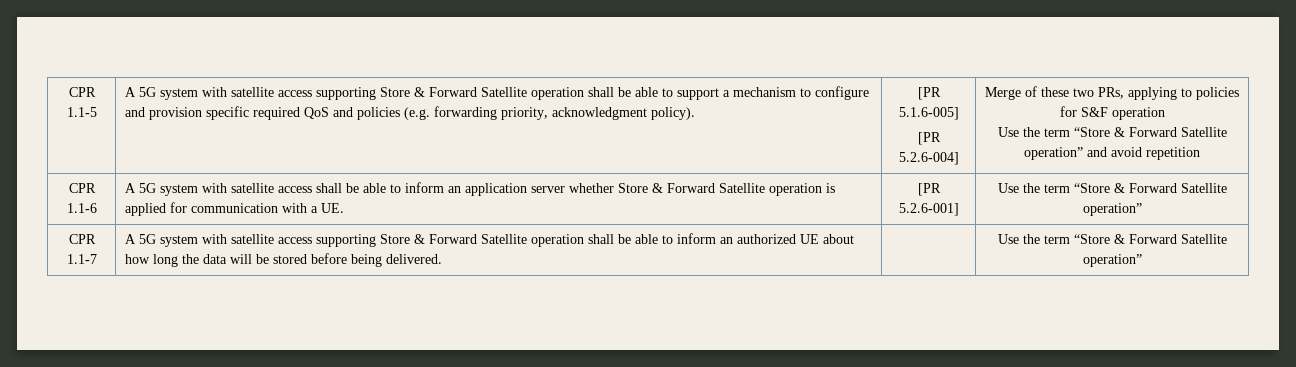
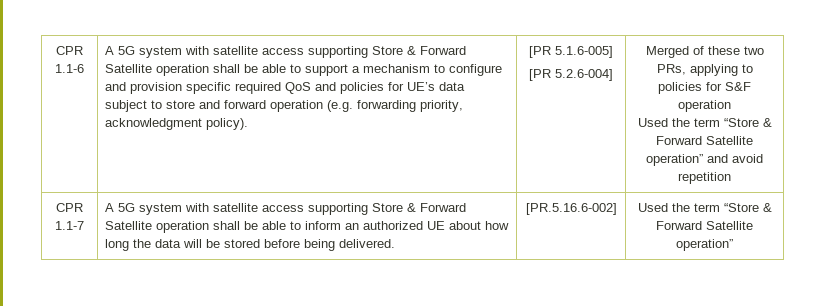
- CPR 1.1-5
+ CPR 1.1-6
- A 5G system with satellite access supporting Store & Forward Satellite operation shall be able to support a mechanism to configure and provision specific required QoS and policies (e.g. forwarding priority, acknowledgment policy).
+ A 5G system with satellite access supporting Store & Forward Satellite operation shall be able to support a mechanism to configure and provision specific required QoS and policies for UE’s data subject to store and forward operation (e.g. forwarding priority, acknowledgment policy).
- Merge of these two PRs, applying to policies for S&F operation
+ Merged of these two PRs, applying to policies for S&F operation
- Use the term “Store & Forward Satellite operation” and avoid repetition
+ Used the term “Store & Forward Satellite operation” and avoid repetition
- CPR 1.1-6 | A 5G system with satellite access shall be able to inform an application server whether Store & Forward Satellite operation is applied for communication with a UE. | [PR 5.2.6-001] | Use the term “Store & Forward Satellite operation”
- A 5G system with satellite access supporting Store & Forward Satellite operation shall be able to inform an authorized UE about how long the data will be stored before being delivered. | | Use the term “Store & Forward Satellite operation”
+ A 5G system with satellite access supporting Store & Forward Satellite operation shall be able to inform an authorized UE about how long the data will be stored before being delivered. | [PR.5.16.6-002] | Used the term “Store & Forward Satellite operation”

